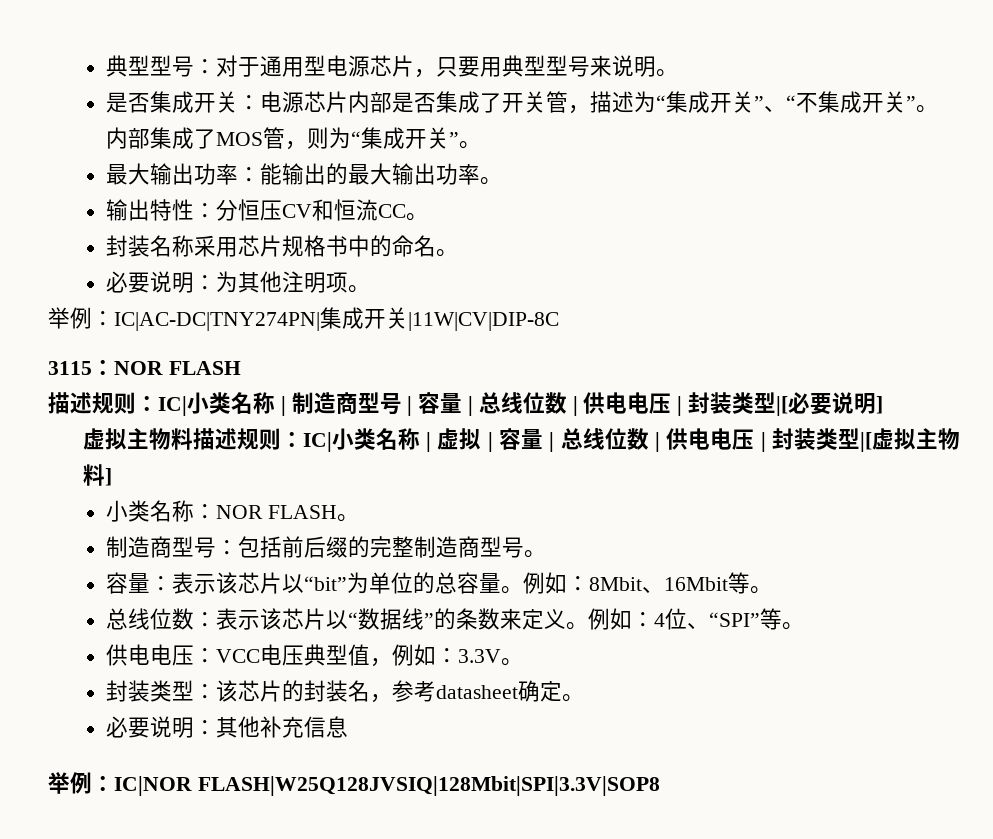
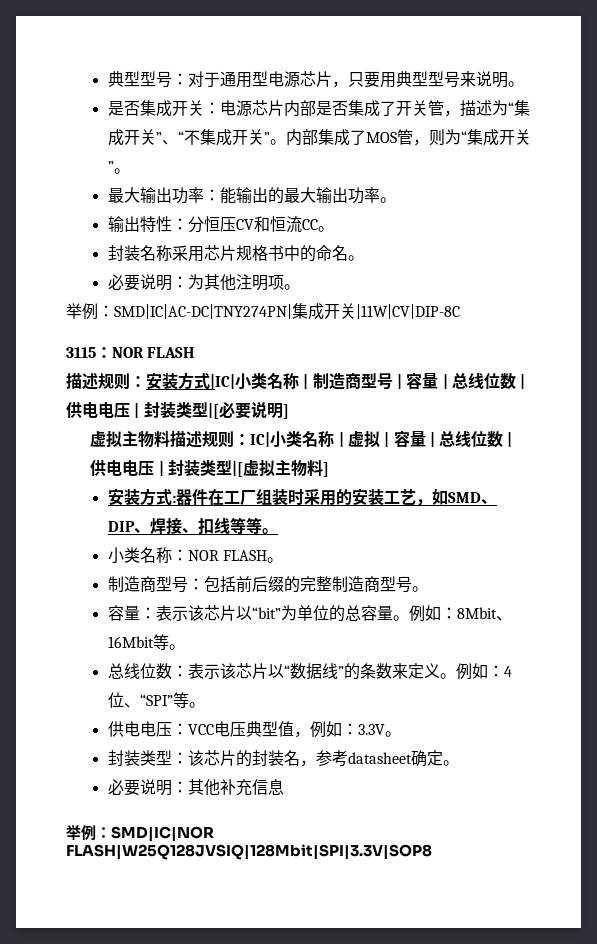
- 举例：IC|AC-DC|TNY274PN|集成开关|11W|CV|DIP-8C
+ 举例：SMD|IC|AC-DC|TNY274PN|集成开关|11W|CV|DIP-8C
- 描述规则：IC|小类名称 | 制造商型号 | 容量 | 总线位数 | 供电电压 | 封装类型|[必要说明]
+ 描述规则：安装方式|IC|小类名称 | 制造商型号 | 容量 | 总线位数 | 供电电压 | 封装类型|[必要说明]
+ 安装方式:器件在工厂组装时采用的安装工艺，如SMD、DIP、焊接、扣线等等。
- 举例：IC|NOR FLASH|W25Q128JVSIQ|128Mbit|SPI|3.3V|SOP8
+ 举例：SMD|IC|NOR FLASH|W25Q128JVSIQ|128Mbit|SPI|3.3V|SOP8

